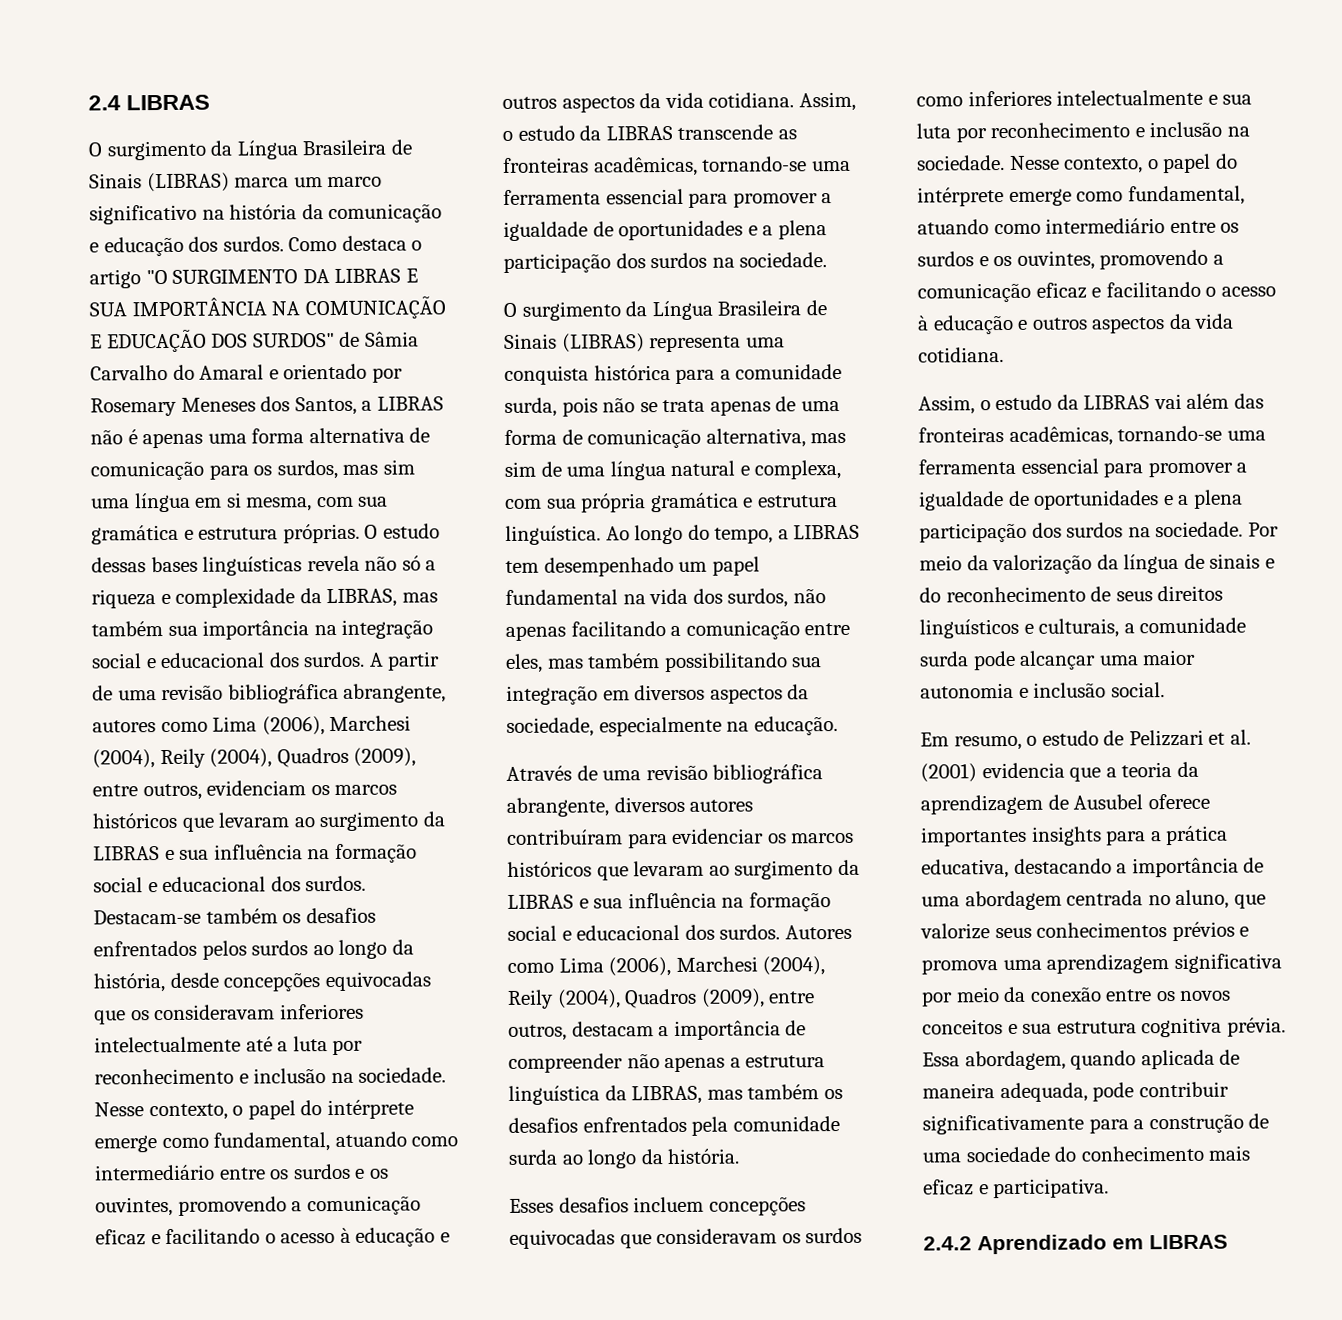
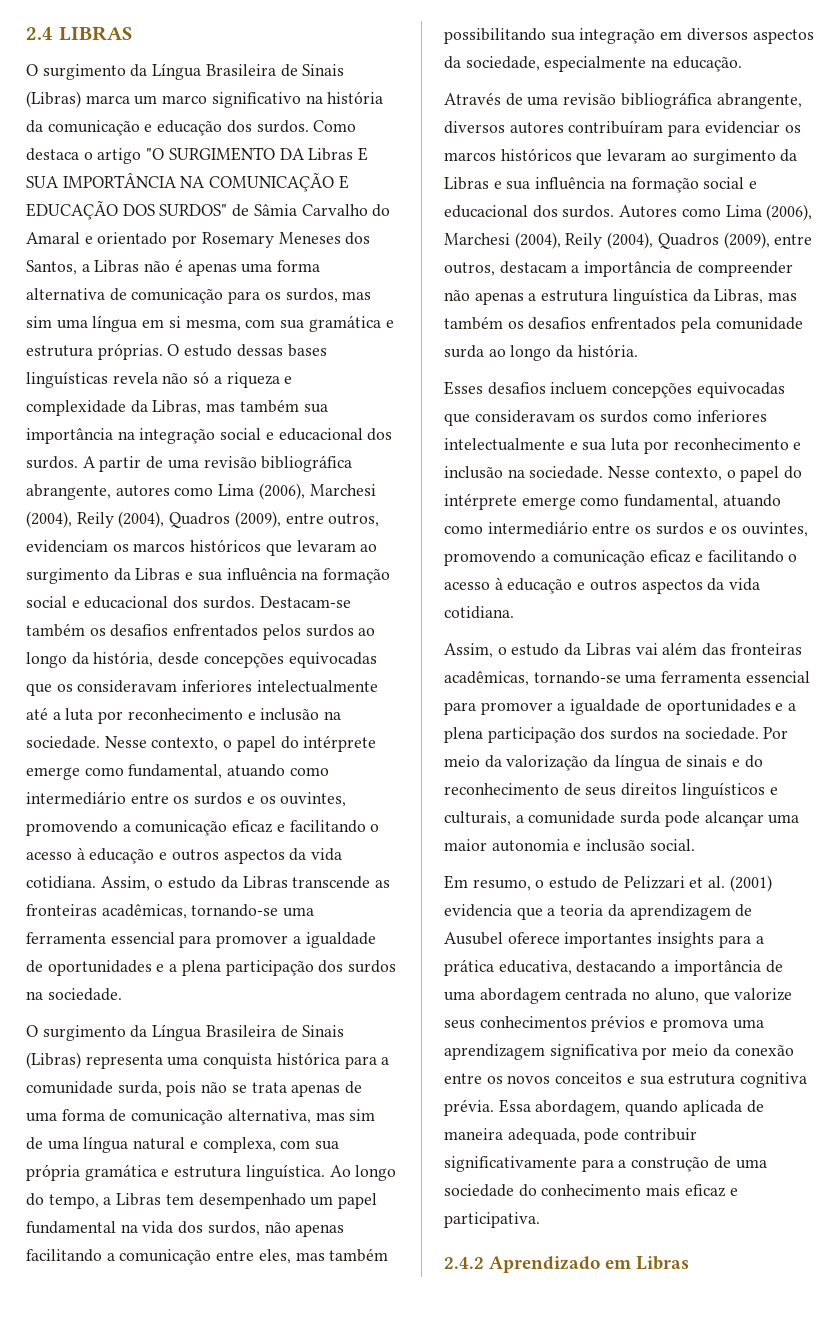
- O surgimento da Língua Brasileira de Sinais (LIBRAS) marca um marco significativo na história da comunicação e educação dos surdos.
+ O surgimento da Língua Brasileira de Sinais (Libras) marca um marco significativo na história da comunicação e educação dos surdos.
- Como destaca o artigo "O SURGIMENTO DA LIBRAS E SUA IMPORTÂNCIA NA COMUNICAÇÃO E EDUCAÇÃO DOS SURDOS" de Sâmia Carvalho do Amaral e orientado por Rosemary Meneses dos Santos, a LIBRAS não é apenas uma forma alternativa de comunicação para os surdos, mas sim uma língua em si mesma, com sua gramática e estrutura próprias.
+ Como destaca o artigo "O SURGIMENTO DA Libras E SUA IMPORTÂNCIA NA COMUNICAÇÃO E EDUCAÇÃO DOS SURDOS" de Sâmia Carvalho do Amaral e orientado por Rosemary Meneses dos Santos, a Libras não é apenas uma forma alternativa de comunicação para os surdos, mas sim uma língua em si mesma, com sua gramática e estrutura próprias.
- O estudo dessas bases linguísticas revela não só a riqueza e complexidade da LIBRAS, mas também sua importância na integração social e educacional dos surdos.
+ O estudo dessas bases linguísticas revela não só a riqueza e complexidade da Libras, mas também sua importância na integração social e educacional dos surdos.
- A partir de uma revisão bibliográfica abrangente, autores como Lima (2006), Marchesi (2004), Reily (2004), Quadros (2009), entre outros, evidenciam os marcos históricos que levaram ao surgimento da LIBRAS e sua influência na formação social e educacional dos surdos.
+ A partir de uma revisão bibliográfica abrangente, autores como Lima (2006), Marchesi (2004), Reily (2004), Quadros (2009), entre outros, evidenciam os marcos históricos que levaram ao surgimento da Libras e sua influência na formação social e educacional dos surdos.
- Assim, o estudo da LIBRAS transcende as fronteiras acadêmicas, tornando-se uma ferramenta essencial para promover a igualdade de oportunidades e a plena participação dos surdos na sociedade.
+ Assim, o estudo da Libras transcende as fronteiras acadêmicas, tornando-se uma ferramenta essencial para promover a igualdade de oportunidades e a plena participação dos surdos na sociedade.
- O surgimento da Língua Brasileira de Sinais (LIBRAS) representa uma conquista histórica para a comunidade surda, pois não se trata apenas de uma forma de comunicação alternativa, mas sim de uma língua natural e complexa, com sua própria gramática e estrutura linguística.
+ O surgimento da Língua Brasileira de Sinais (Libras) representa uma conquista histórica para a comunidade surda, pois não se trata apenas de uma forma de comunicação alternativa, mas sim de uma língua natural e complexa, com sua própria gramática e estrutura linguística.
- Ao longo do tempo, a LIBRAS tem desempenhado um papel fundamental na vida dos surdos, não apenas facilitando a comunicação entre eles, mas também possibilitando sua integração em diversos aspectos da sociedade, especialmente na educação.
+ Ao longo do tempo, a Libras tem desempenhado um papel fundamental na vida dos surdos, não apenas facilitando a comunicação entre eles, mas também possibilitando sua integração em diversos aspectos da sociedade, especialmente na educação.
- Através de uma revisão bibliográfica abrangente, diversos autores contribuíram para evidenciar os marcos históricos que levaram ao surgimento da LIBRAS e sua influência na formação social e educacional dos surdos.
+ Através de uma revisão bibliográfica abrangente, diversos autores contribuíram para evidenciar os marcos históricos que levaram ao surgimento da Libras e sua influência na formação social e educacional dos surdos.
- Autores como Lima (2006), Marchesi (2004), Reily (2004), Quadros (2009), entre outros, destacam a importância de compreender não apenas a estrutura linguística da LIBRAS, mas também os desafios enfrentados pela comunidade surda ao longo da história.
+ Autores como Lima (2006), Marchesi (2004), Reily (2004), Quadros (2009), entre outros, destacam a importância de compreender não apenas a estrutura linguística da Libras, mas também os desafios enfrentados pela comunidade surda ao longo da história.
- Assim, o estudo da LIBRAS vai além das fronteiras acadêmicas, tornando-se uma ferramenta essencial para promover a igualdade de oportunidades e a plena participação dos surdos na sociedade.
+ Assim, o estudo da Libras vai além das fronteiras acadêmicas, tornando-se uma ferramenta essencial para promover a igualdade de oportunidades e a plena participação dos surdos na sociedade.
- 2.4.2 Aprendizado em LIBRAS
+ 2.4.2 Aprendizado em Libras

